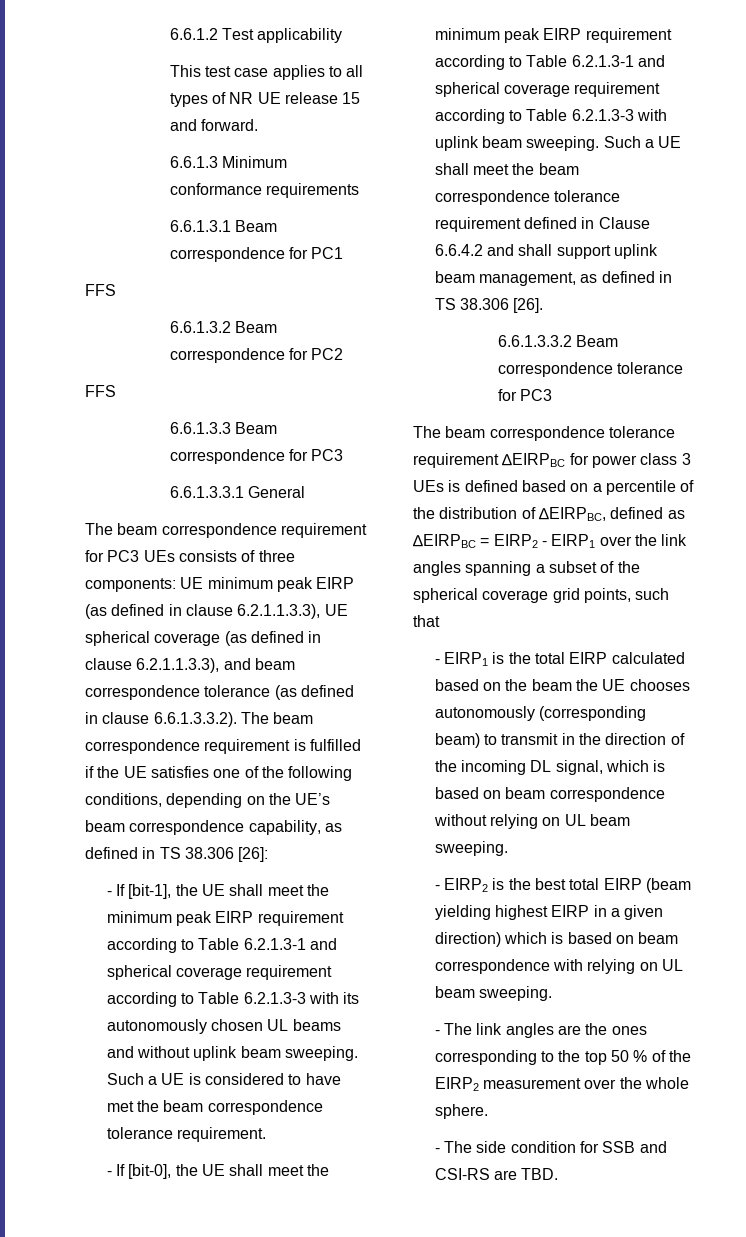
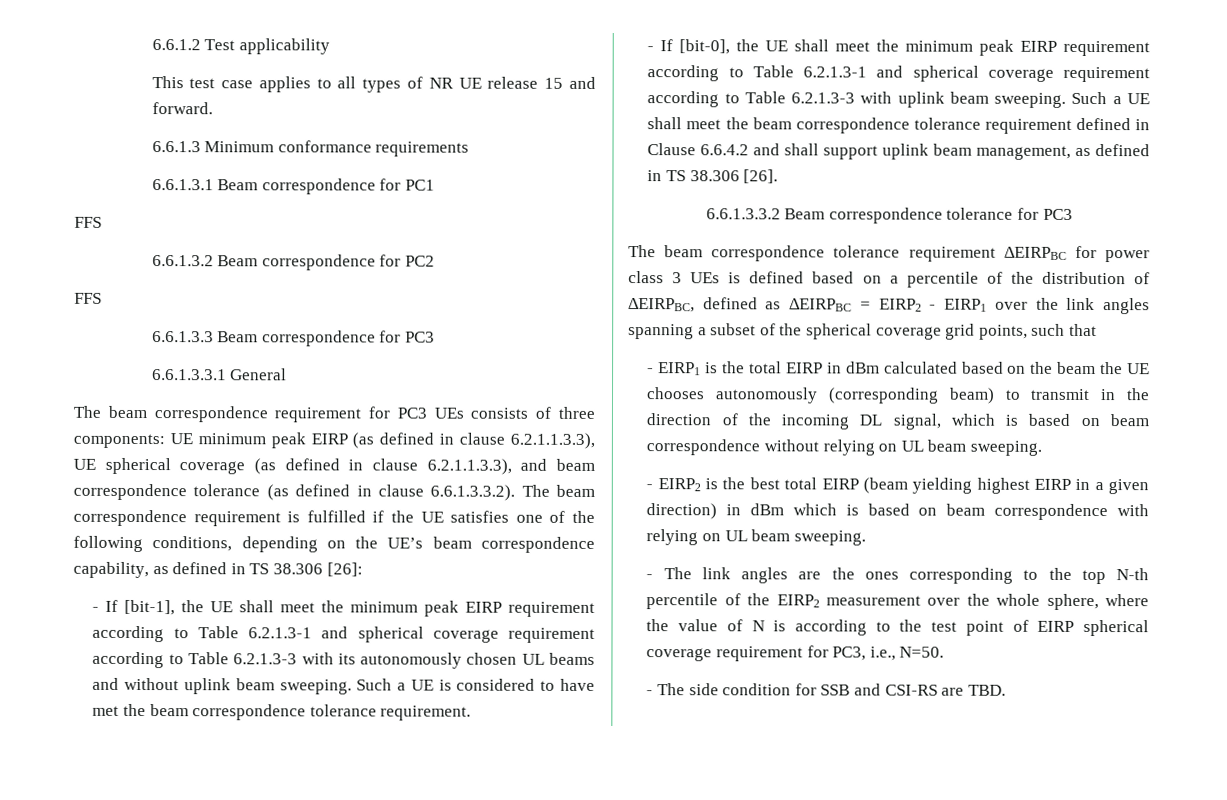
- - EIRP1 is the total EIRP calculated based on the beam the UE chooses autonomously (corresponding beam) to transmit in the direction of the incoming DL signal, which is based on beam correspondence without relying on UL beam sweeping.
+ - EIRP1 is the total EIRP in dBm calculated based on the beam the UE chooses autonomously (corresponding beam) to transmit in the direction of the incoming DL signal, which is based on beam correspondence without relying on UL beam sweeping.
- - EIRP2 is the best total EIRP (beam yielding highest EIRP in a given direction) which is based on beam correspondence with relying on UL beam sweeping.
+ - EIRP2 is the best total EIRP (beam yielding highest EIRP in a given direction) in dBm which is based on beam correspondence with relying on UL beam sweeping.
- - The link angles are the ones corresponding to the top 50 % of the EIRP2 measurement over the whole sphere.
+ - The link angles are the ones corresponding to the top N-th percentile of the EIRP2 measurement over the whole sphere, where the value of N is according to the test point of EIRP spherical coverage requirement for PC3, i.e., N=50.

